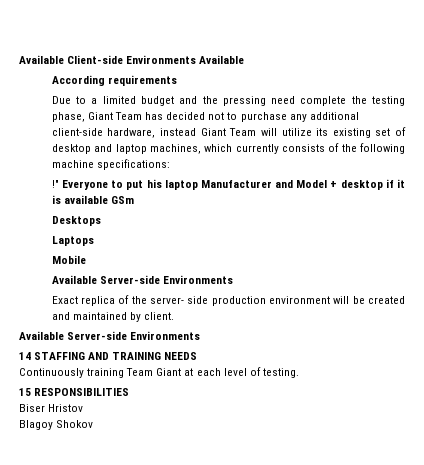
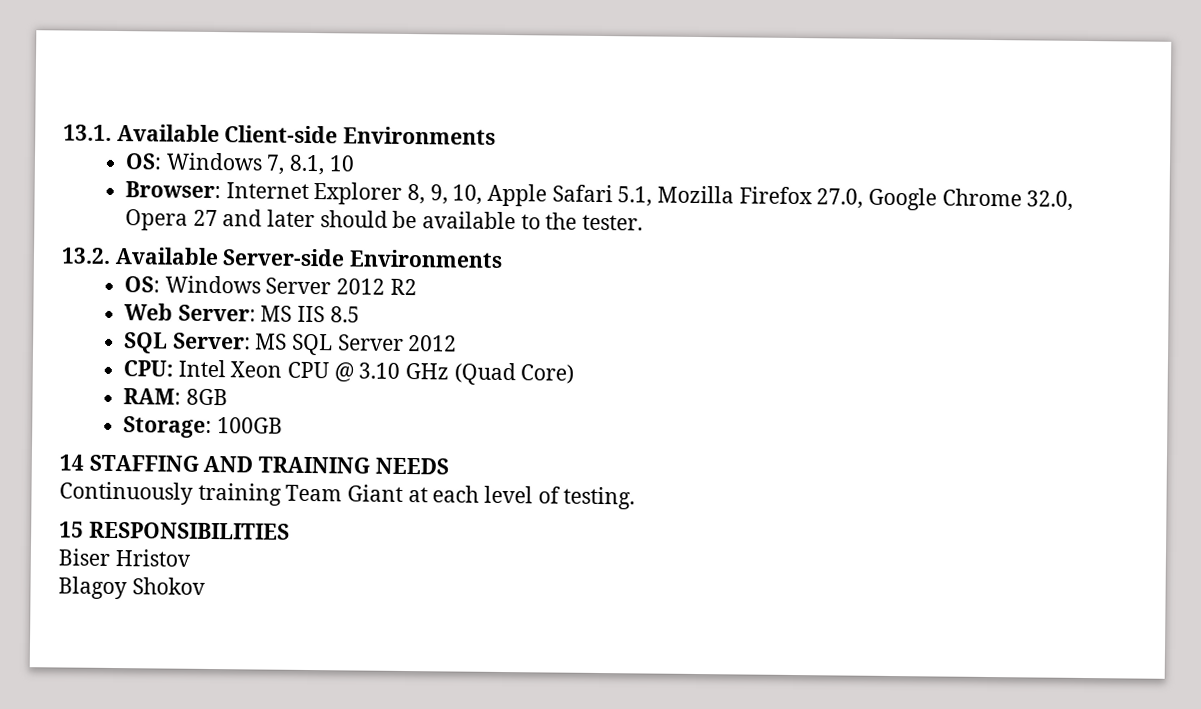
- Available Client-side Environments Available
- According requirements
- Due to a limited budget and the pressing need complete the testing phase, Giant Team has decided not to purchase any additional client-side hardware, instead Giant Team will utilize its existing set of desktop and laptop machines, which currently consists of the following machine specifications:
- !" Everyone to put his laptop Manufacturer and Model + desktop if it is available GSm
- Desktops
- Laptops
- Mobile
- Available Server-side Environments
- Exact replica of the server- side production environment will be created and maintained by client.
- Available Server-side Environments
+ 13.1. Available Client-side Environments
+ OS: Windows 7, 8.1, 10
+ Browser: Internet Explorer 8, 9, 10, Apple Safari 5.1, Mozilla Firefox 27.0, Google Chrome 32.0, Opera 27 and later should be available to the tester.
+ 13.2. Available Server-side Environments
+ OS: Windows Server 2012 R2
+ Web Server: MS IIS 8.5
+ SQL Server: MS SQL Server 2012
+ CPU: Intel Xeon CPU @ 3.10 GHz (Quad Core)
+ RAM: 8GB
+ Storage: 100GB

